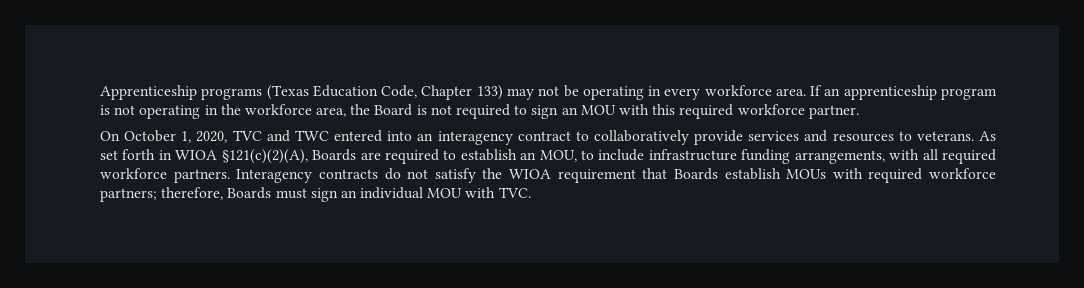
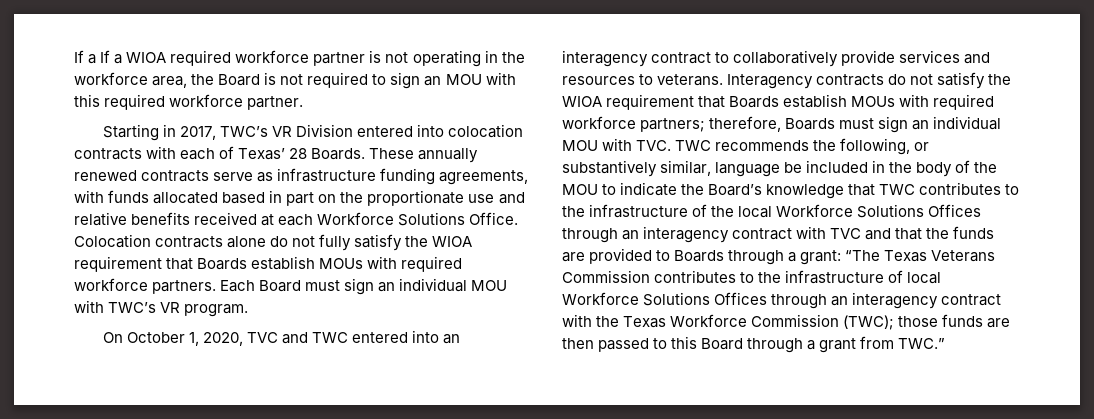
- Apprenticeship programs (Texas Education Code, Chapter 133) may not be operating in every workforce area. If an apprenticeship program is not operating in the workforce area, the Board is not required to sign an MOU with this required workforce partner.
+ If a If a WIOA required workforce partner is not operating in the workforce area, the Board is not required to sign an MOU with this required workforce partner.
+ Starting in 2017, TWC’s VR Division entered into colocation contracts with each of Texas’ 28 Boards. These annually renewed contracts serve as infrastructure funding agreements, with funds allocated based in part on the proportionate use and relative benefits received at each Workforce Solutions Office. Colocation contracts alone do not fully satisfy the WIOA requirement that Boards establish MOUs with required workforce partners. Each Board must sign an individual MOU with TWC’s VR program.
- As set forth in WIOA §121(c)(2)(A), Boards are required to establish an MOU, to include infrastructure funding arrangements, with all required workforce partners.
- Interagency contracts do not satisfy the WIOA requirement that Boards establish MOUs with required workforce partners; therefore, Boards must sign an individual MOU with TVC.
+ Interagency contracts do not satisfy the WIOA requirement that Boards establish MOUs with required workforce partners; therefore, Boards must sign an individual MOU with TVC. TWC recommends the following, or substantively similar, language be included in the body of the MOU to indicate the Board’s knowledge that TWC contributes to the infrastructure of the local Workforce Solutions Offices through an interagency contract with TVC and that the funds are provided to Boards through a grant: “The Texas Veterans Commission contributes to the infrastructure of local Workforce Solutions Offices through an interagency contract with the Texas Workforce Commission (TWC); those funds are then passed to this Board through a grant from TWC.”

